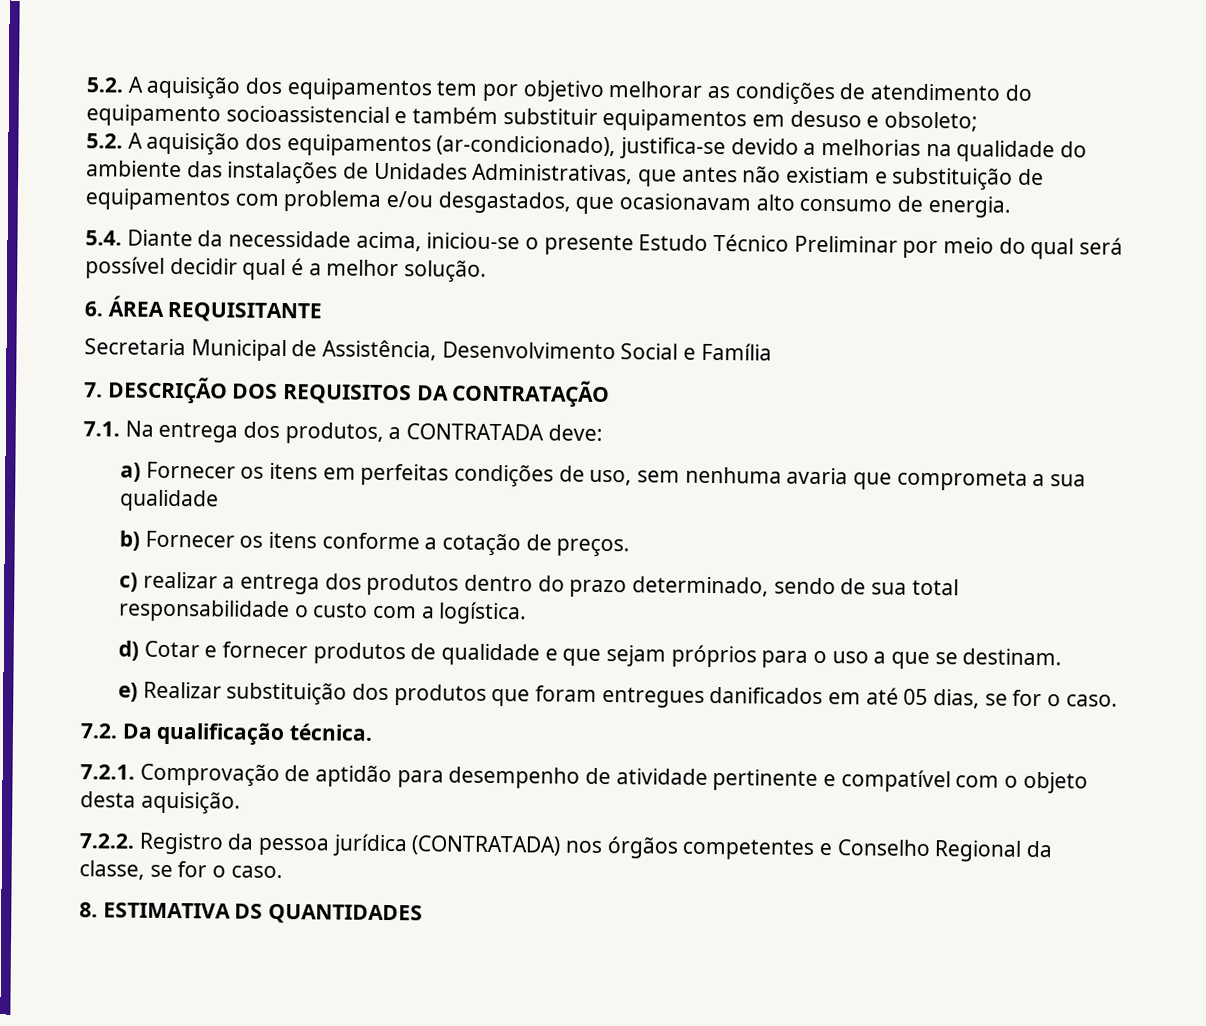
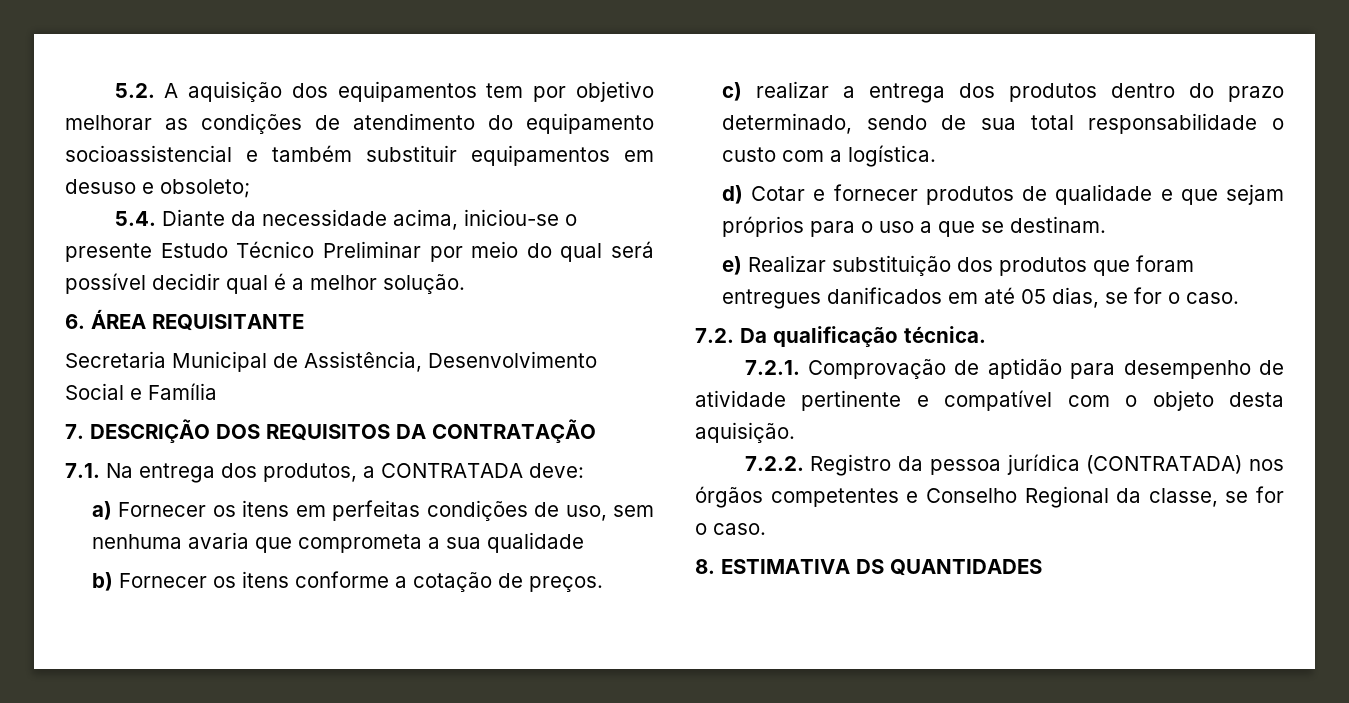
- 5.2. A aquisição dos equipamentos (ar-condicionado), justifica-se devido a melhorias na qualidade do ambiente das instalações de Unidades Administrativas, que antes não existiam e substituição de equipamentos com problema e/ou desgastados, que ocasionavam alto consumo de energia.

